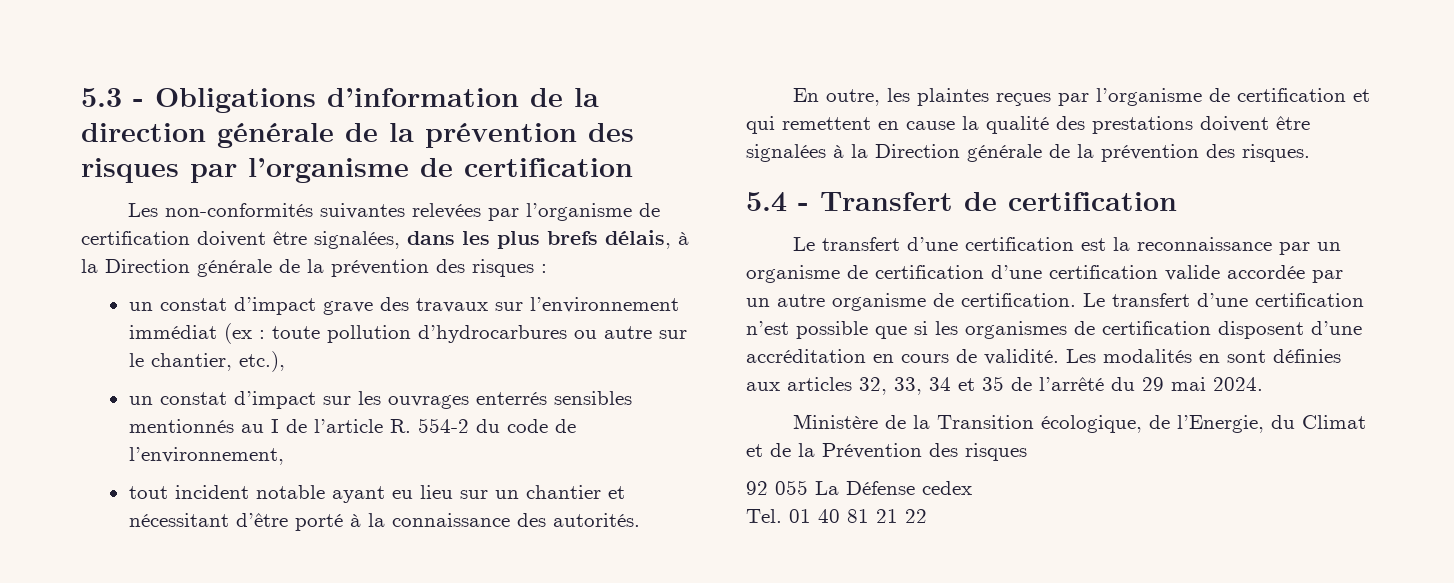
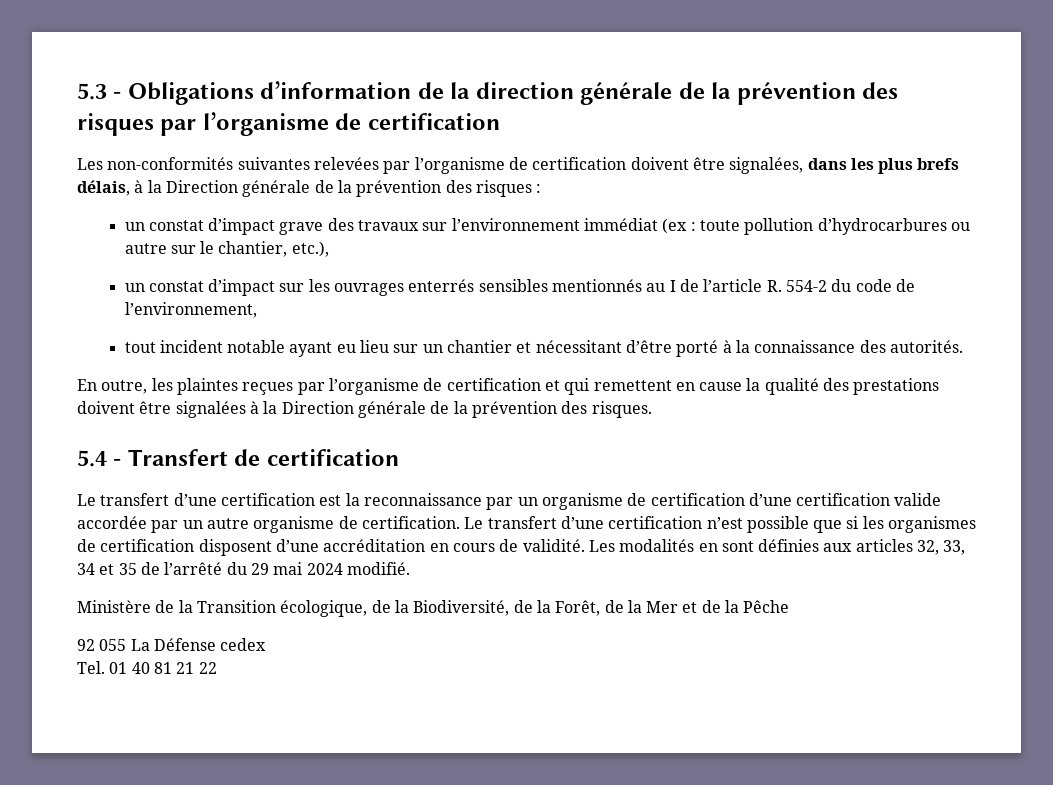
- Les modalités en sont définies aux articles 32, 33, 34 et 35 de l’arrêté du 29 mai 2024.
+ Les modalités en sont définies aux articles 32, 33, 34 et 35 de l’arrêté du 29 mai 2024 modifié.
- Ministère de la Transition écologique, de l’Energie, du Climat et de la Prévention des risques
+ Ministère de la Transition écologique, de la Biodiversité, de la Forêt, de la Mer et de la Pêche

